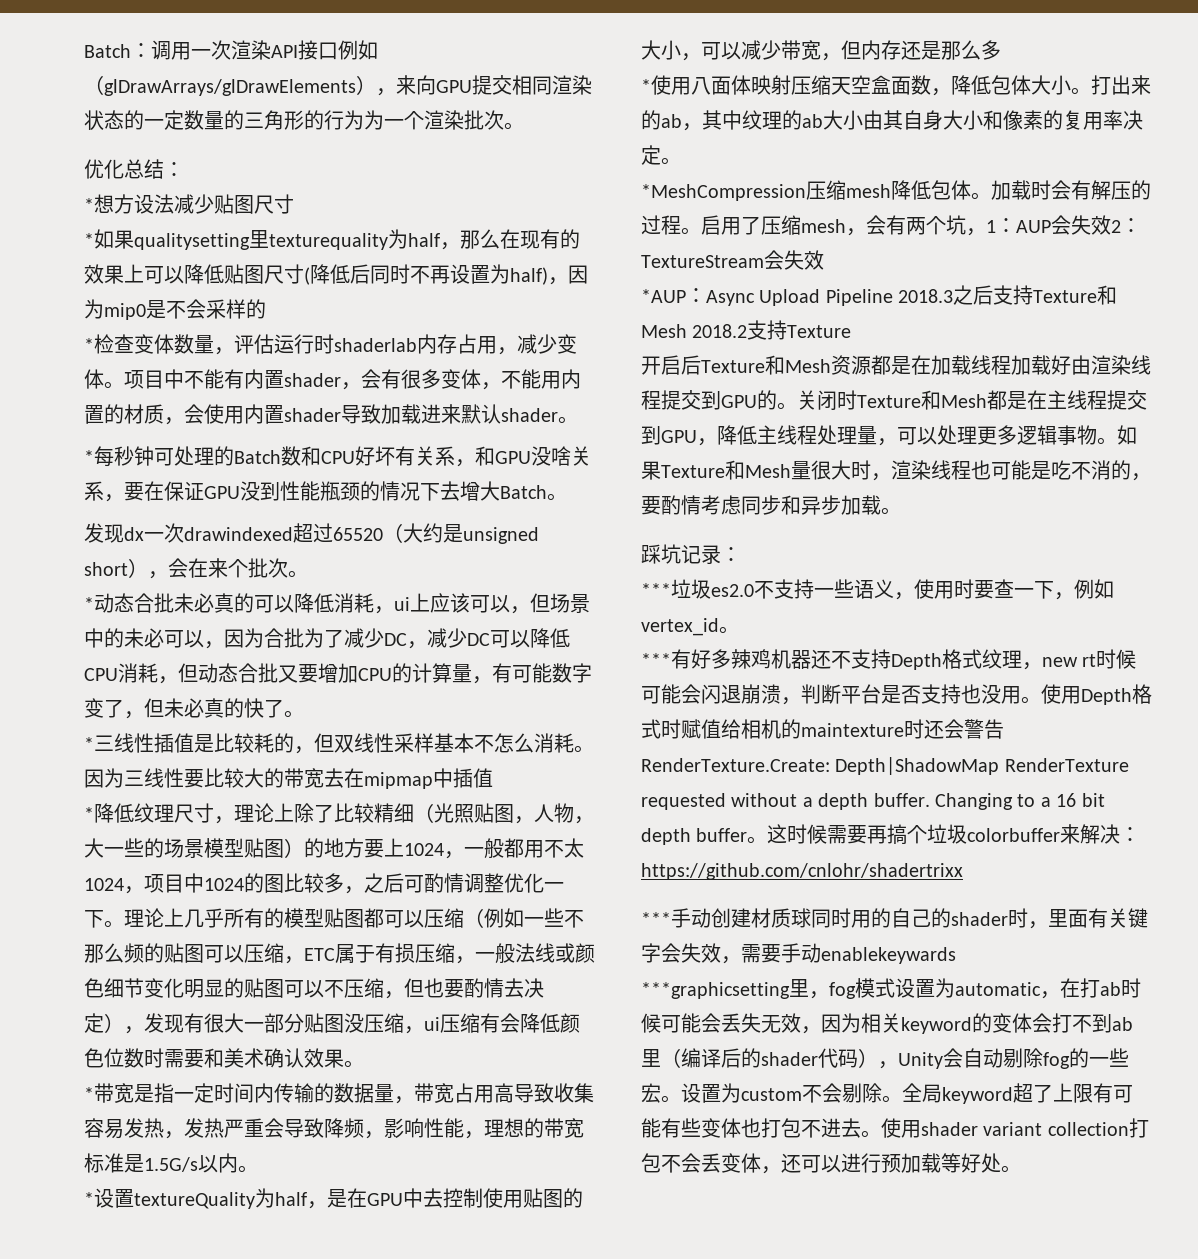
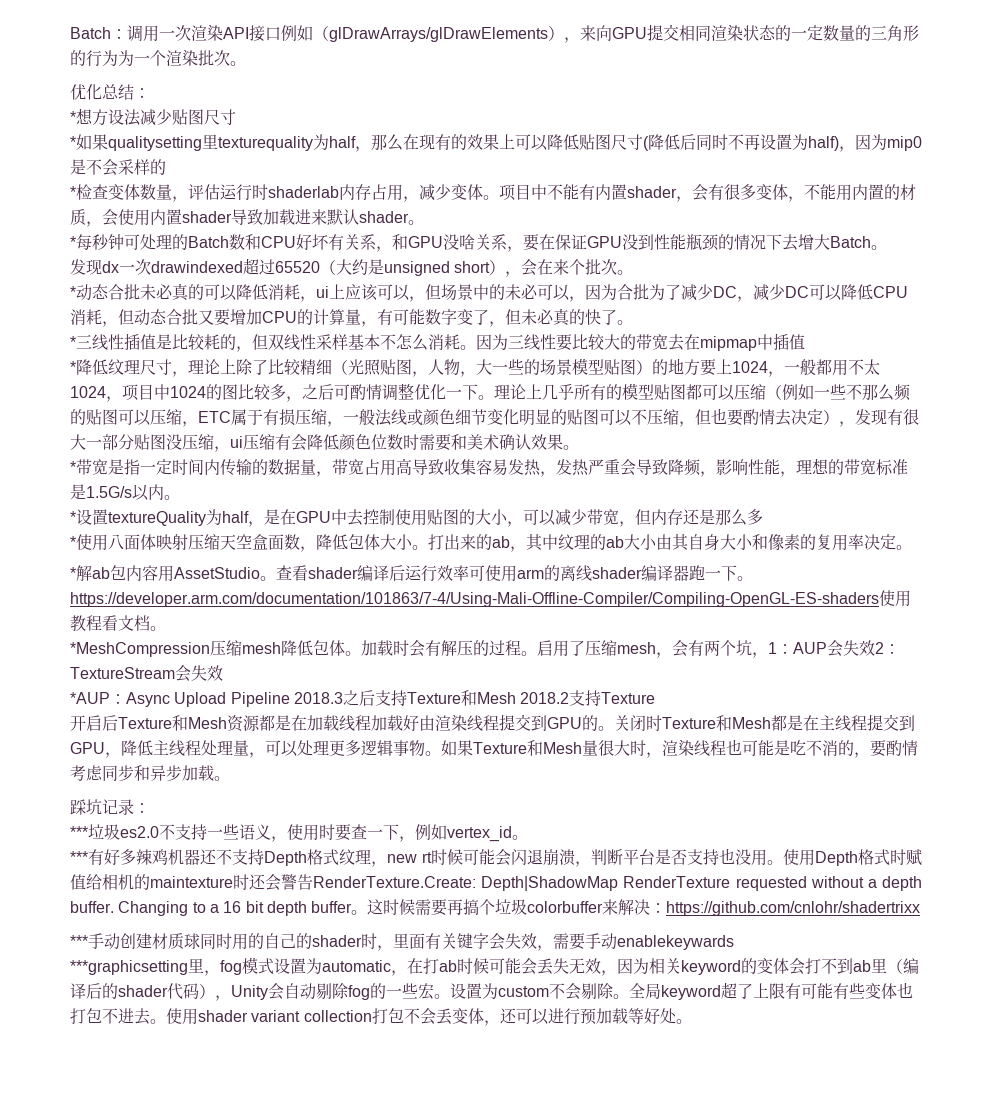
+ *解ab包内容用AssetStudio。查看shader编译后运行效率可使用arm的离线shader编译器跑一下。https://developer.arm.com/documentation/101863/7-4/Using-Mali-Offline-Compiler/Compiling-OpenGL-ES-shaders使用教程看文档。

